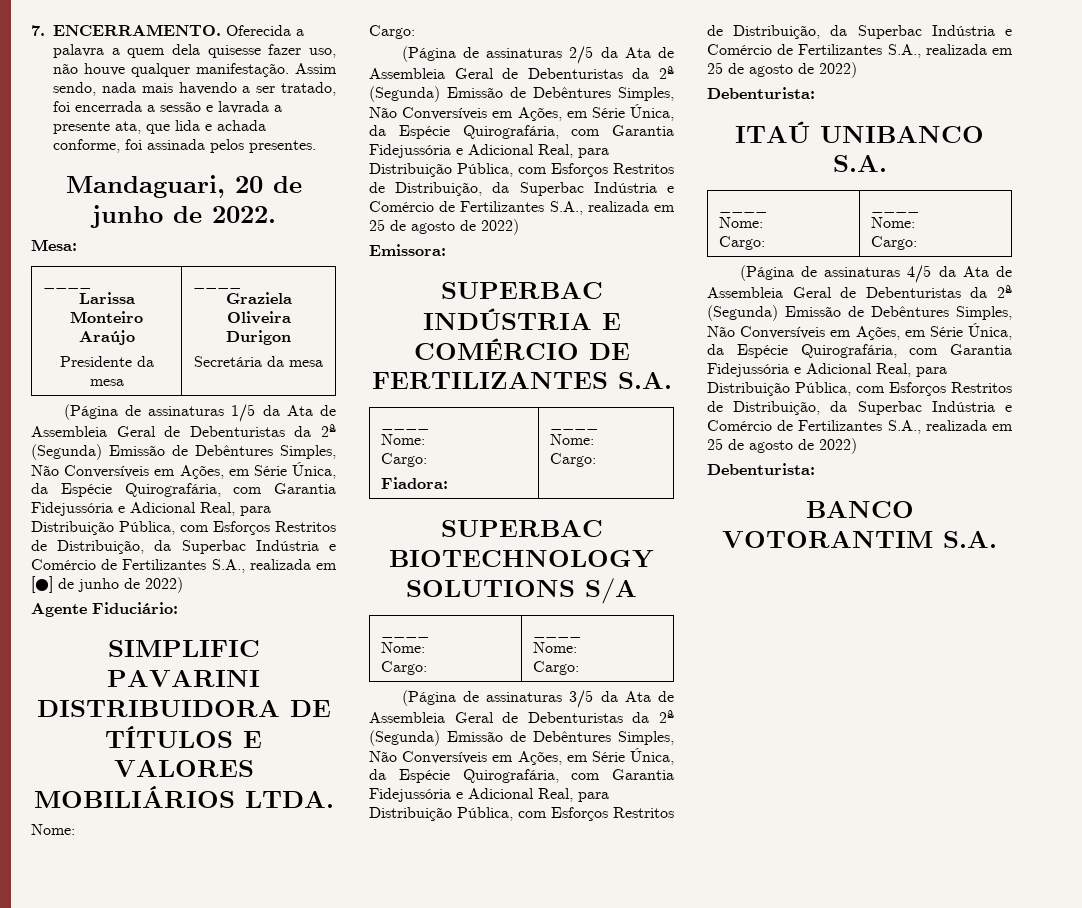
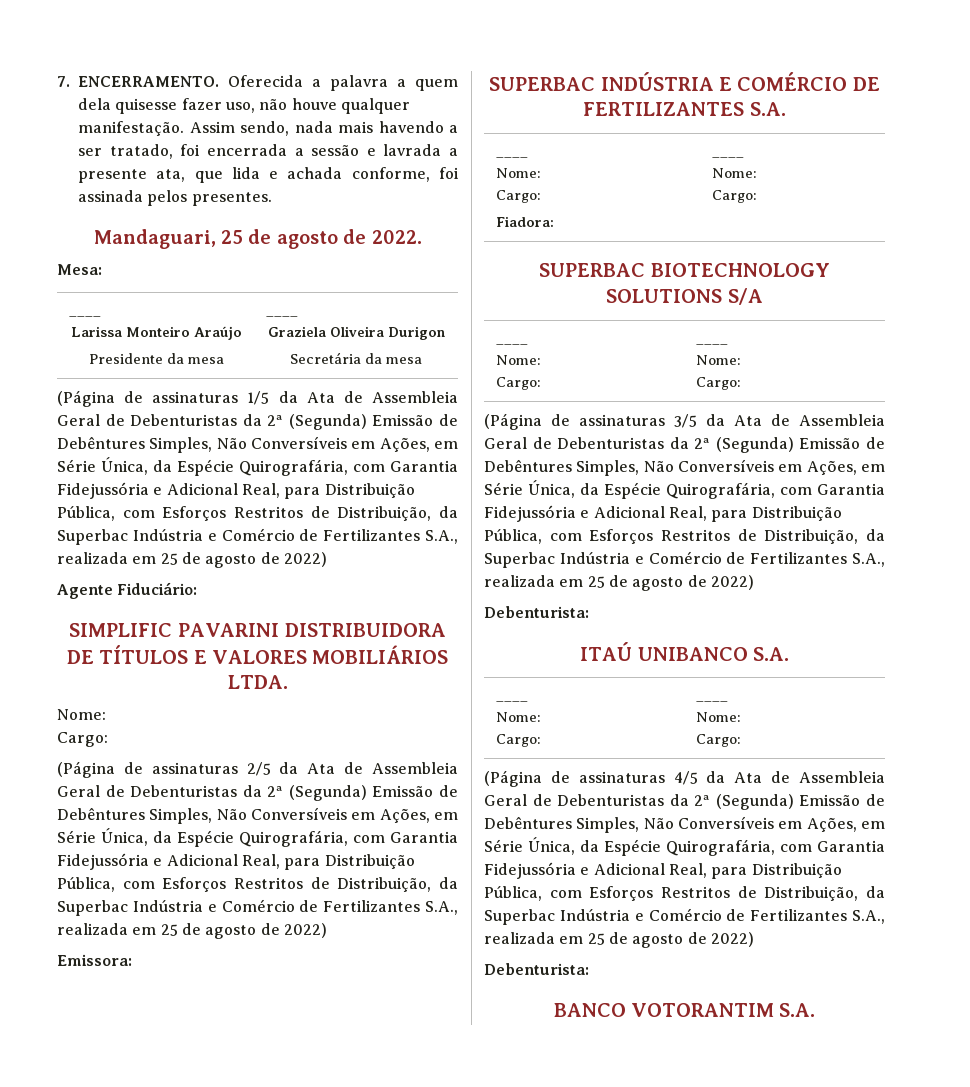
- Mandaguari, 20 de junho de 2022.
+ Mandaguari, 25 de agosto de 2022.
- (Página de assinaturas 1/5 da Ata de Assembleia Geral de Debenturistas da 2ª (Segunda) Emissão de Debêntures Simples, Não Conversíveis em Ações, em Série Única, da Espécie Quirografária, com Garantia Fidejussória e Adicional Real, para Distribuição Pública, com Esforços Restritos de Distribuição, da Superbac Indústria e Comércio de Fertilizantes S.A., realizada em [●] de junho de 2022)
+ (Página de assinaturas 1/5 da Ata de Assembleia Geral de Debenturistas da 2ª (Segunda) Emissão de Debêntures Simples, Não Conversíveis em Ações, em Série Única, da Espécie Quirografária, com Garantia Fidejussória e Adicional Real, para Distribuição Pública, com Esforços Restritos de Distribuição, da Superbac Indústria e Comércio de Fertilizantes S.A., realizada em 25 de agosto de 2022)

